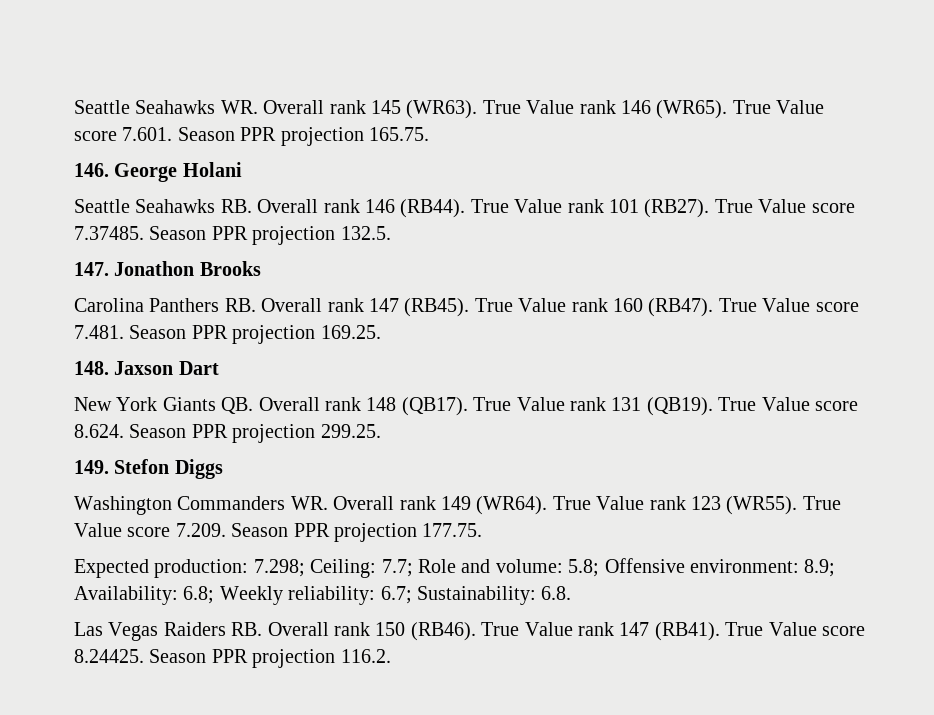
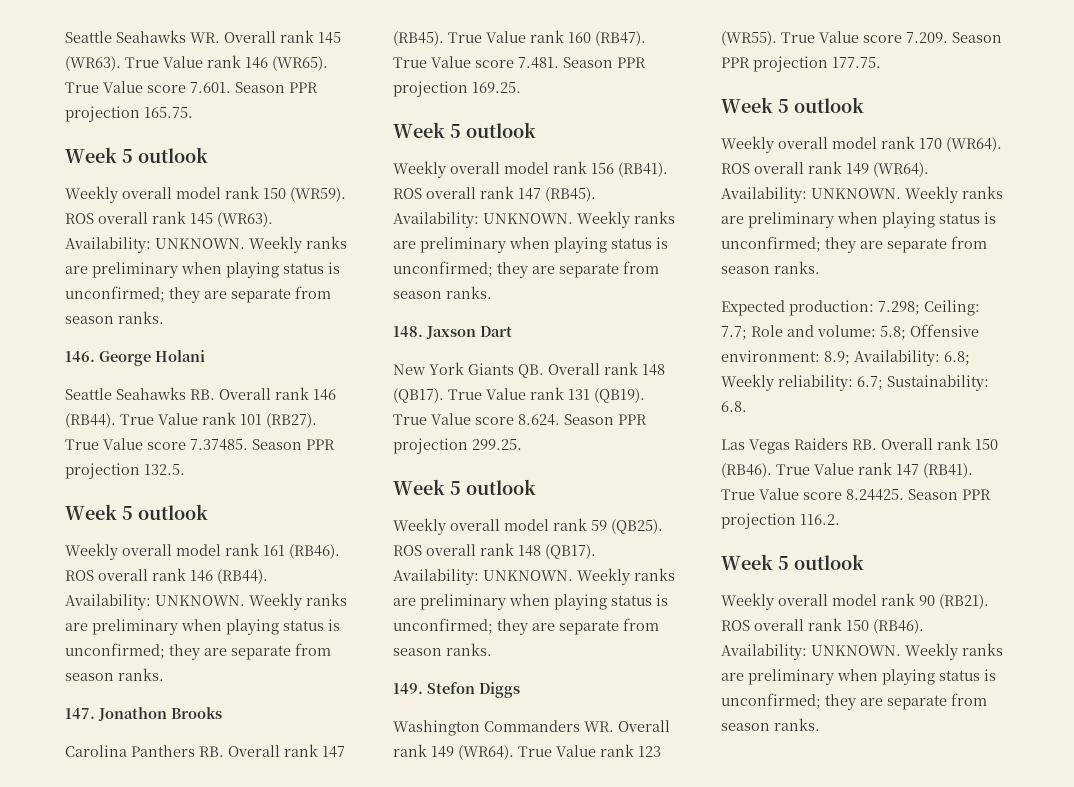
  True Value score 7.601. Season PPR projection 165.75.
+ Week 5 outlook
+ Weekly overall model rank 150 (WR59). ROS overall rank 145 (WR63). Availability: UNKNOWN. Weekly ranks are preliminary when playing status is unconfirmed; they are separate from season ranks.
  True Value score 7.37485. Season PPR projection 132.5.
+ Week 5 outlook
+ Weekly overall model rank 161 (RB46). ROS overall rank 146 (RB44). Availability: UNKNOWN. Weekly ranks are preliminary when playing status is unconfirmed; they are separate from season ranks.
  True Value score 7.481. Season PPR projection 169.25.
+ Week 5 outlook
+ Weekly overall model rank 156 (RB41). ROS overall rank 147 (RB45). Availability: UNKNOWN. Weekly ranks are preliminary when playing status is unconfirmed; they are separate from season ranks.
  True Value score 8.624. Season PPR projection 299.25.
+ Week 5 outlook
+ Weekly overall model rank 59 (QB25). ROS overall rank 148 (QB17). Availability: UNKNOWN. Weekly ranks are preliminary when playing status is unconfirmed; they are separate from season ranks.
  True Value score 7.209. Season PPR projection 177.75.
+ Week 5 outlook
+ Weekly overall model rank 170 (WR64). ROS overall rank 149 (WR64). Availability: UNKNOWN. Weekly ranks are preliminary when playing status is unconfirmed; they are separate from season ranks.
  True Value score 8.24425. Season PPR projection 116.2.
+ Week 5 outlook
+ Weekly overall model rank 90 (RB21). ROS overall rank 150 (RB46). Availability: UNKNOWN. Weekly ranks are preliminary when playing status is unconfirmed; they are separate from season ranks.

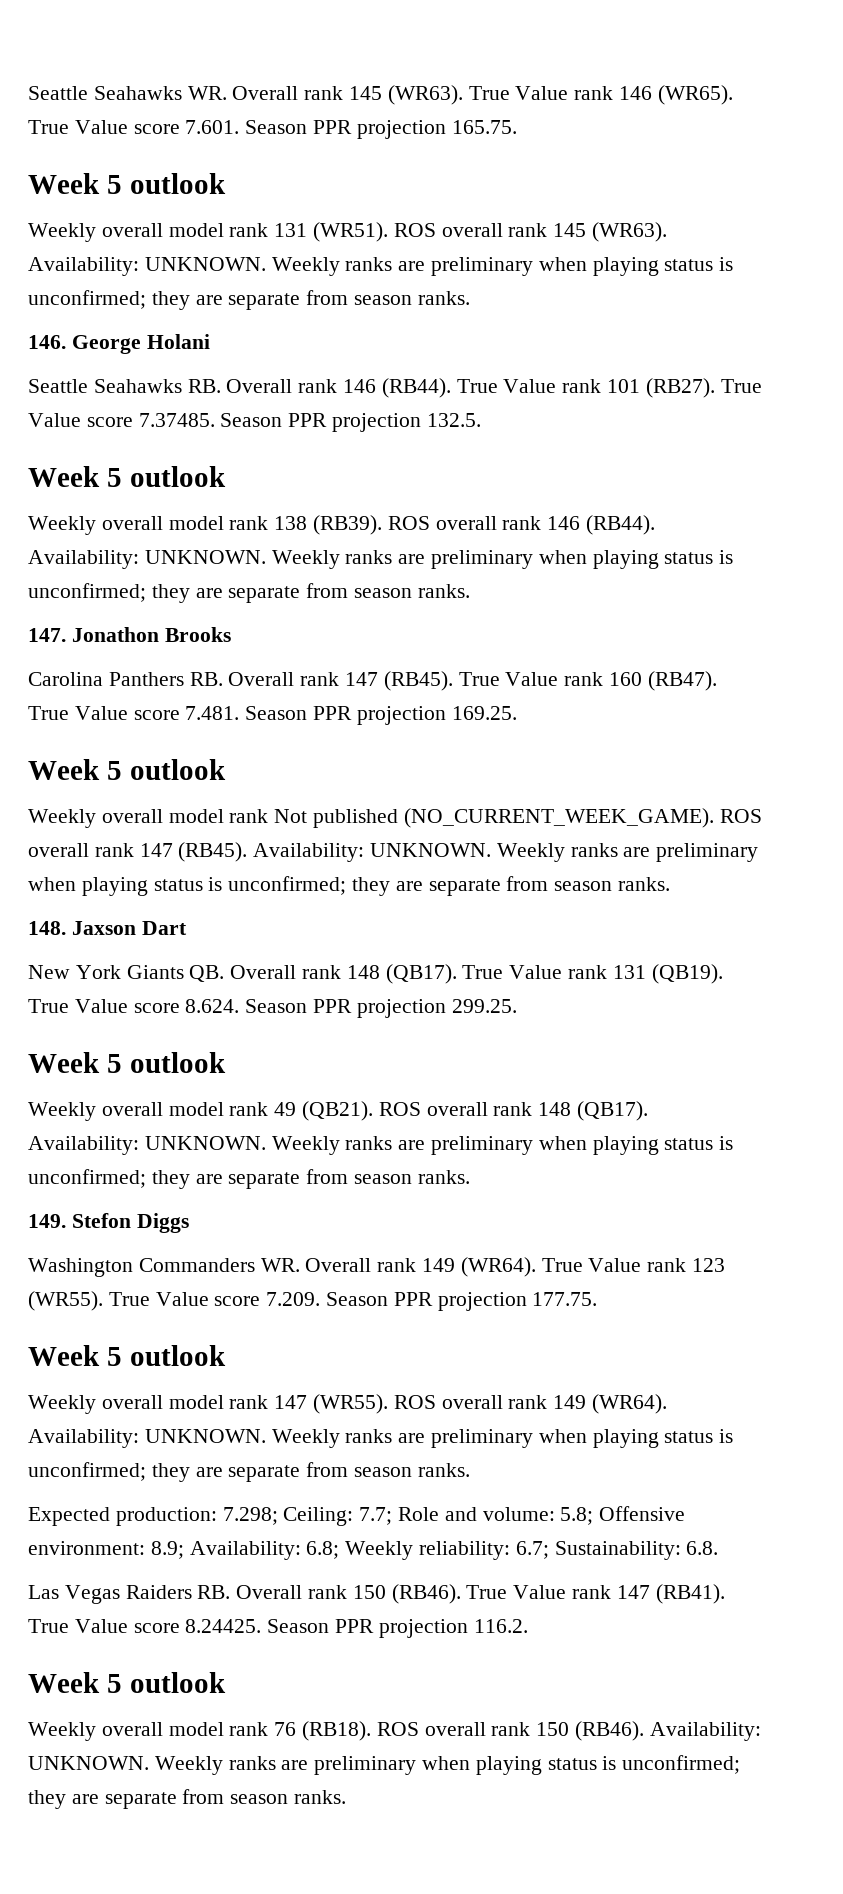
- Weekly overall model rank 150 (WR59).
+ Weekly overall model rank 131 (WR51).
- Weekly overall model rank 161 (RB46).
+ Weekly overall model rank 138 (RB39).
- Weekly overall model rank 156 (RB41).
+ Weekly overall model rank Not published (NO_CURRENT_WEEK_GAME).
- Weekly overall model rank 59 (QB25).
+ Weekly overall model rank 49 (QB21).
- Weekly overall model rank 170 (WR64).
+ Weekly overall model rank 147 (WR55).
- Weekly overall model rank 90 (RB21).
+ Weekly overall model rank 76 (RB18).

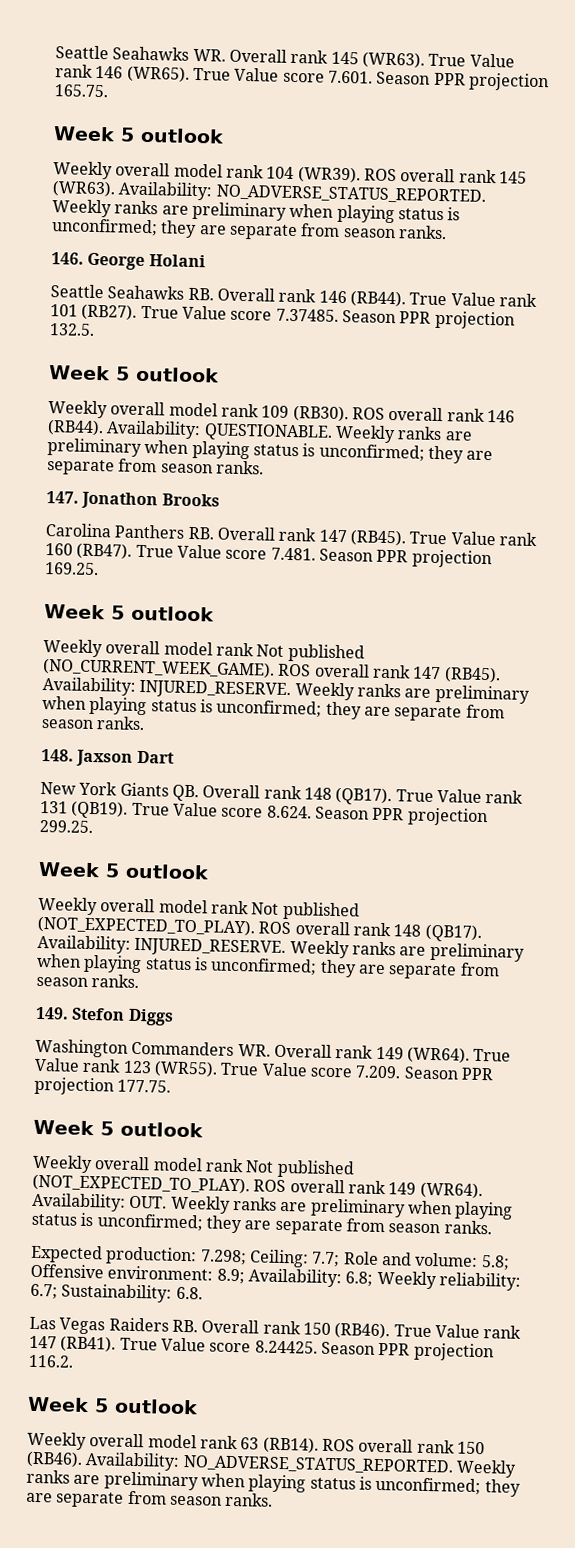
- Weekly overall model rank 131 (WR51).
+ Weekly overall model rank 104 (WR39).
- ROS overall rank 145 (WR63). Availability: UNKNOWN.
+ ROS overall rank 145 (WR63). Availability: NO_ADVERSE_STATUS_REPORTED.
- Weekly overall model rank 138 (RB39).
+ Weekly overall model rank 109 (RB30).
- ROS overall rank 146 (RB44). Availability: UNKNOWN.
+ ROS overall rank 146 (RB44). Availability: QUESTIONABLE.
- ROS overall rank 147 (RB45). Availability: UNKNOWN.
+ ROS overall rank 147 (RB45). Availability: INJURED_RESERVE.
  True Value score 8.624. Season PPR projection 299.25.
  Week 5 outlook
- Weekly overall model rank 49 (QB21).
+ Weekly overall model rank Not published (NOT_EXPECTED_TO_PLAY).
- ROS overall rank 148 (QB17). Availability: UNKNOWN.
+ ROS overall rank 148 (QB17). Availability: INJURED_RESERVE.
  True Value score 7.209. Season PPR projection 177.75.
  Week 5 outlook
- Weekly overall model rank 147 (WR55).
+ Weekly overall model rank Not published (NOT_EXPECTED_TO_PLAY).
- ROS overall rank 149 (WR64). Availability: UNKNOWN. Weekly ranks are preliminary when playing status is unconfirmed; they are separate from season ranks.
+ ROS overall rank 149 (WR64). Availability: OUT. Weekly ranks are preliminary when playing status is unconfirmed; they are separate from season ranks.
- Weekly overall model rank 76 (RB18).
+ Weekly overall model rank 63 (RB14).
- ROS overall rank 150 (RB46). Availability: UNKNOWN.
+ ROS overall rank 150 (RB46). Availability: NO_ADVERSE_STATUS_REPORTED.

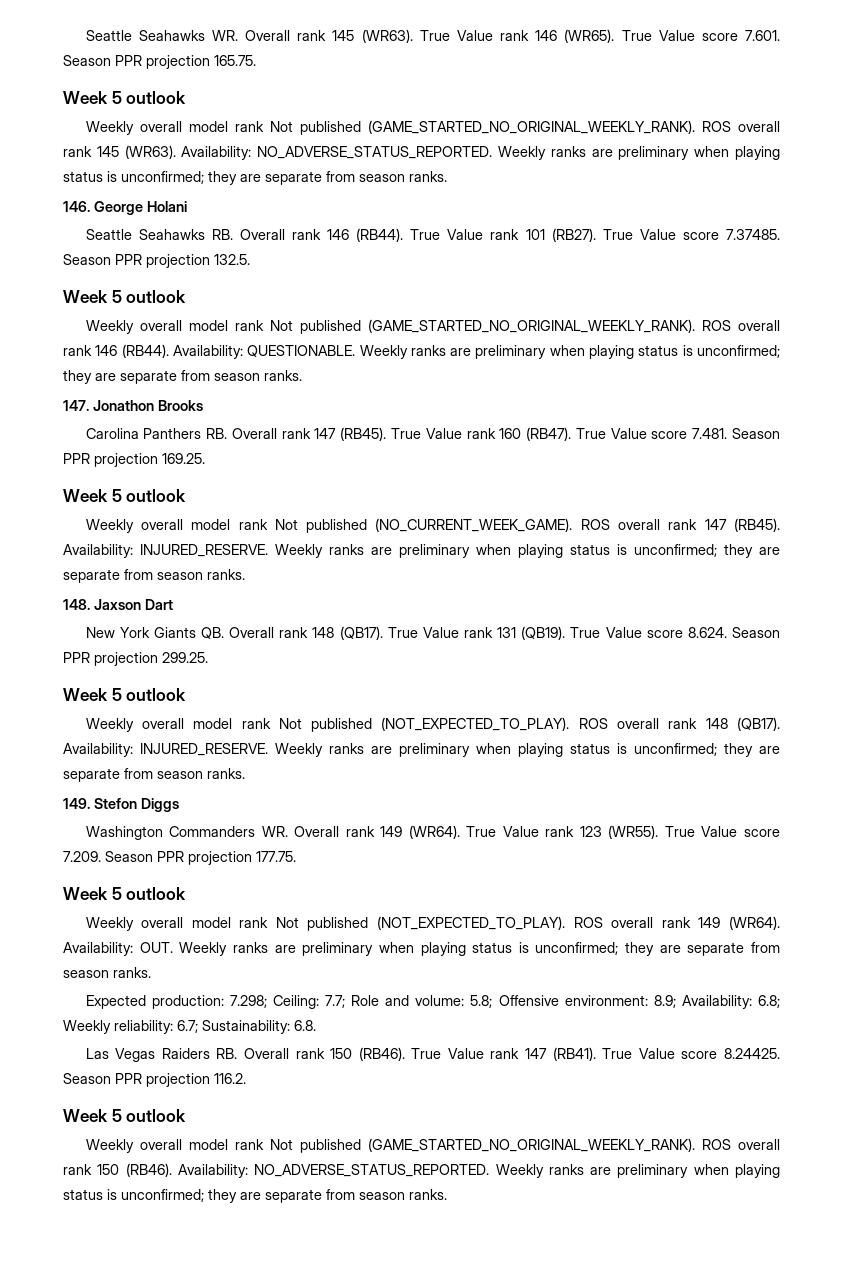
  True Value score 7.601. Season PPR projection 165.75.
  Week 5 outlook
- Weekly overall model rank 104 (WR39).
+ Weekly overall model rank Not published (GAME_STARTED_NO_ORIGINAL_WEEKLY_RANK).
  True Value score 7.37485. Season PPR projection 132.5.
  Week 5 outlook
- Weekly overall model rank 109 (RB30).
+ Weekly overall model rank Not published (GAME_STARTED_NO_ORIGINAL_WEEKLY_RANK).
  True Value score 8.24425. Season PPR projection 116.2.
  Week 5 outlook
- Weekly overall model rank 63 (RB14).
+ Weekly overall model rank Not published (GAME_STARTED_NO_ORIGINAL_WEEKLY_RANK).

